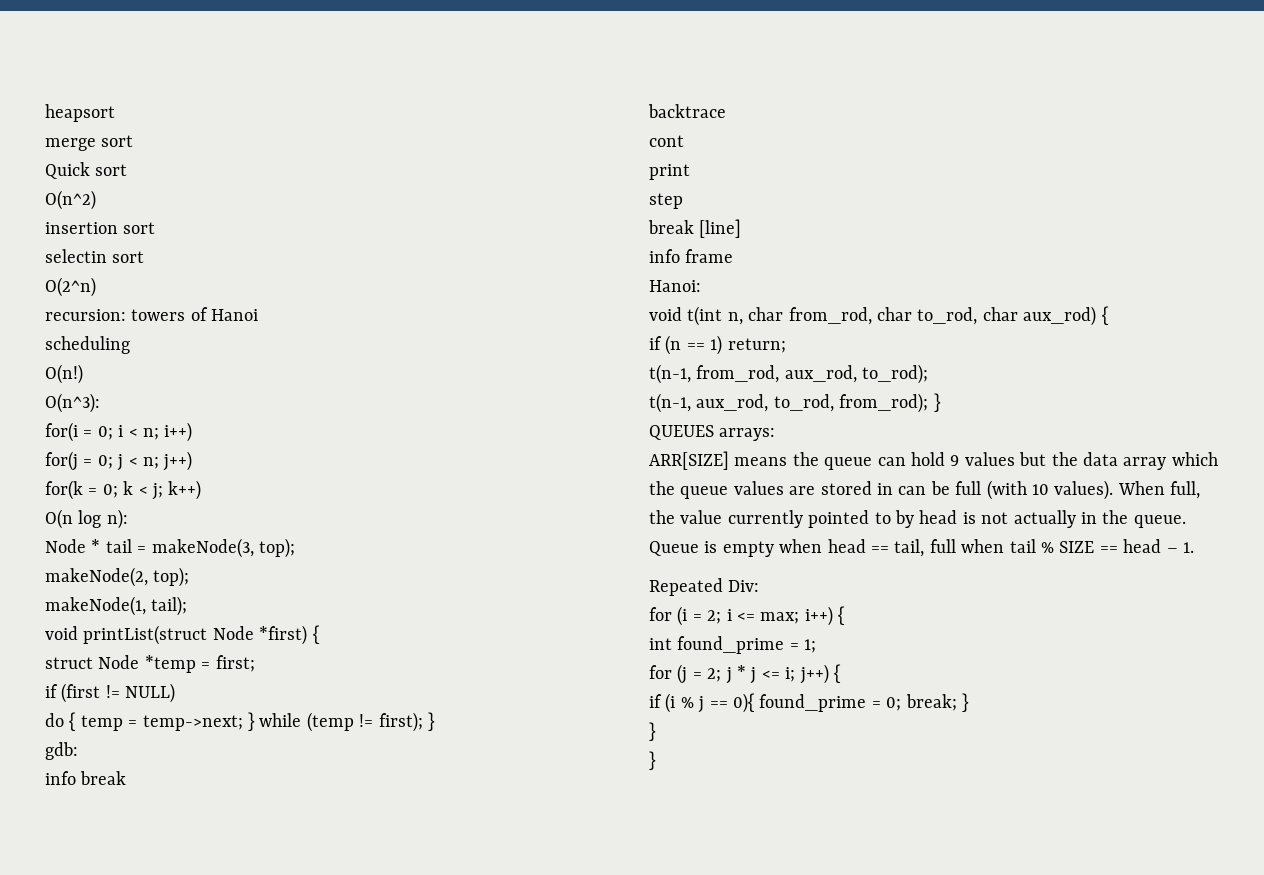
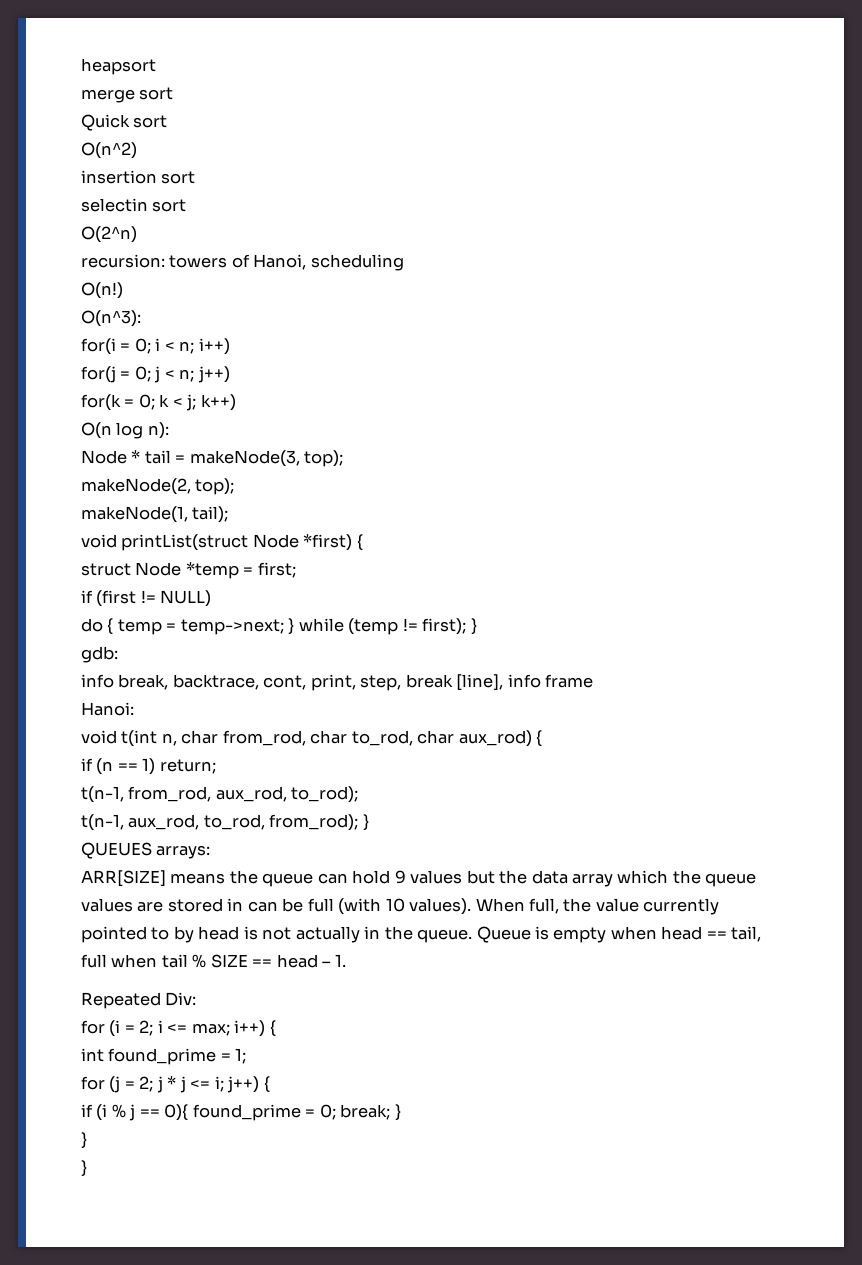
- recursion: towers of Hanoi
- scheduling
+ recursion: towers of Hanoi, scheduling
- info break
- backtrace
- cont
- print
- step
- break [line]
- info frame
+ info break, backtrace, cont, print, step, break [line], info frame

